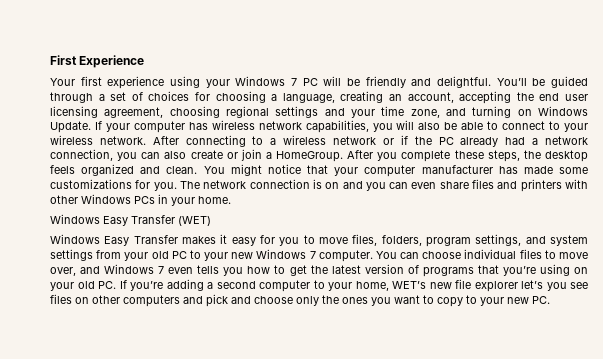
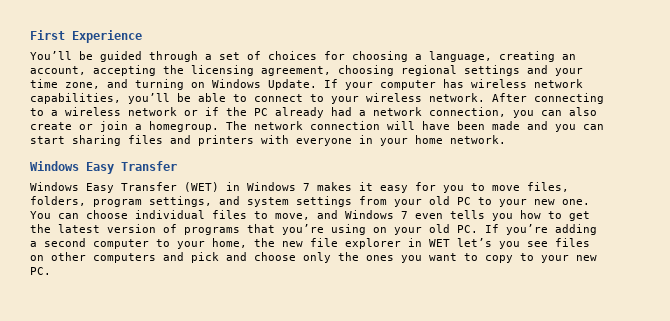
- Your first experience using your Windows 7 PC will be friendly and delightful. You’ll be guided through a set of choices for choosing a language, creating an account, accepting the end user licensing agreement, choosing regional settings and your time zone, and turning on Windows Update.
+ You’ll be guided through a set of choices for choosing a language, creating an account, accepting the licensing agreement, choosing regional settings and your time zone, and turning on Windows Update.
- If your computer has wireless network capabilities, you will also be able to connect to your wireless network.
+ If your computer has wireless network capabilities, you’ll be able to connect to your wireless network.
- After connecting to a wireless network or if the PC already had a network connection, you can also create or join a HomeGroup. After you complete these steps, the desktop feels organized and clean. You might notice that your computer manufacturer has made some customizations for you. The network connection is on and you can even share files and printers with other Windows PCs in your home.
+ After connecting to a wireless network or if the PC already had a network connection, you can also create or join a homegroup. The network connection will have been made and you can start sharing files and printers with everyone in your home network.
+ Windows Easy Transfer
- Windows Easy Transfer (WET)
- Windows Easy Transfer makes it easy for you to move files, folders, program settings, and system settings from your old PC to your new Windows 7 computer.
+ Windows Easy Transfer (WET) in Windows 7 makes it easy for you to move files, folders, program settings, and system settings from your old PC to your new one.
- You can choose individual files to move over, and Windows 7 even tells you how to get the latest version of programs that you’re using on your old PC. If you’re adding a second computer to your home, WET’s new file explorer let’s you see files on other computers and pick and choose only the ones you want to copy to your new PC.
+ You can choose individual files to move, and Windows 7 even tells you how to get the latest version of programs that you’re using on your old PC. If you’re adding a second computer to your home, the new file explorer in WET let’s you see files on other computers and pick and choose only the ones you want to copy to your new PC.

